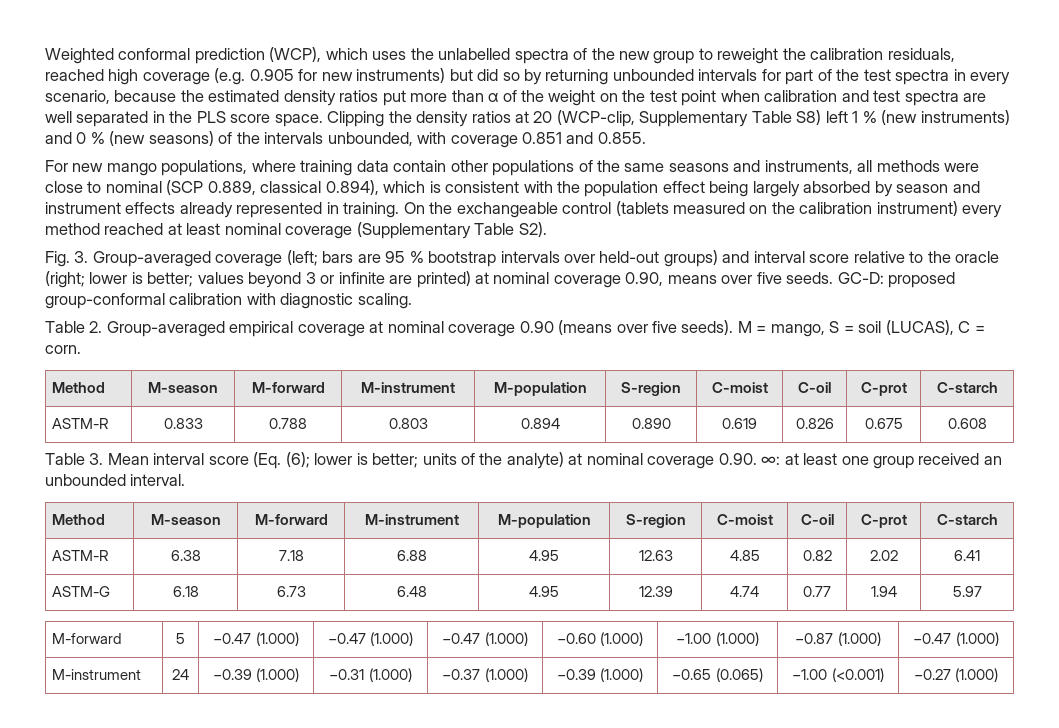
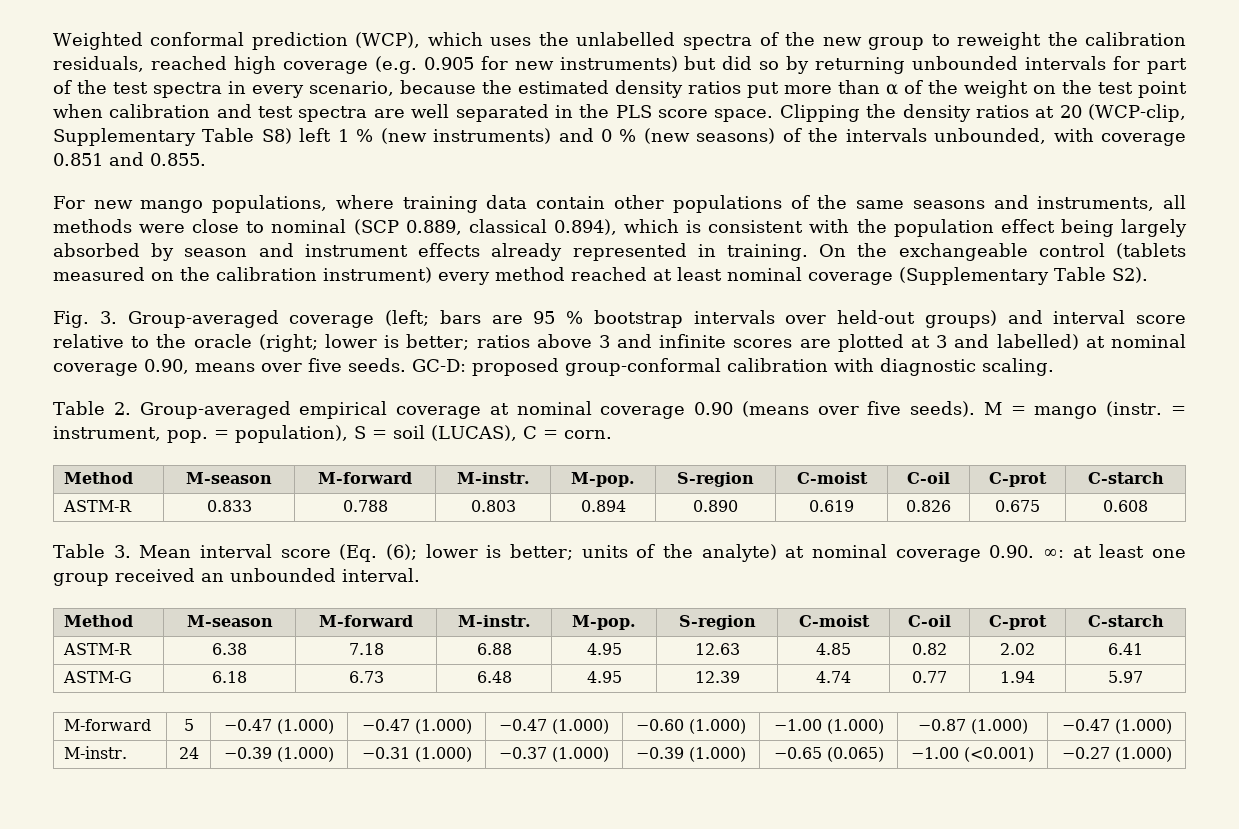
- Fig. 3. Group-averaged coverage (left; bars are 95 % bootstrap intervals over held-out groups) and interval score relative to the oracle (right; lower is better; values beyond 3 or infinite are printed) at nominal coverage 0.90, means over five seeds.
+ Fig. 3. Group-averaged coverage (left; bars are 95 % bootstrap intervals over held-out groups) and interval score relative to the oracle (right; lower is better; ratios above 3 and infinite scores are plotted at 3 and labelled) at nominal coverage 0.90, means over five seeds.
- M = mango, S = soil (LUCAS), C = corn.
- Method | M-season | M-forward | M-instrument | M-population | S-region | C-moist | C-oil | C-prot | C-starch
+ M = mango (instr. = instrument, pop. = population), S = soil (LUCAS), C = corn.
+ Method | M-season | M-forward | M-instr. | M-pop. | S-region | C-moist | C-oil | C-prot | C-starch
  Table 3. Mean interval score (Eq. (6); lower is better; units of the analyte) at nominal coverage 0.90. ∞: at least one group received an unbounded interval.
- Method | M-season | M-forward | M-instrument | M-population | S-region | C-moist | C-oil | C-prot | C-starch
+ Method | M-season | M-forward | M-instr. | M-pop. | S-region | C-moist | C-oil | C-prot | C-starch
- M-instrument | 24 | −0.39 (1.000) | −0.31 (1.000) | −0.37 (1.000) | −0.39 (1.000) | −0.65 (0.065) | −1.00 (<0.001) | −0.27 (1.000)
+ M-instr. | 24 | −0.39 (1.000) | −0.31 (1.000) | −0.37 (1.000) | −0.39 (1.000) | −0.65 (0.065) | −1.00 (<0.001) | −0.27 (1.000)

